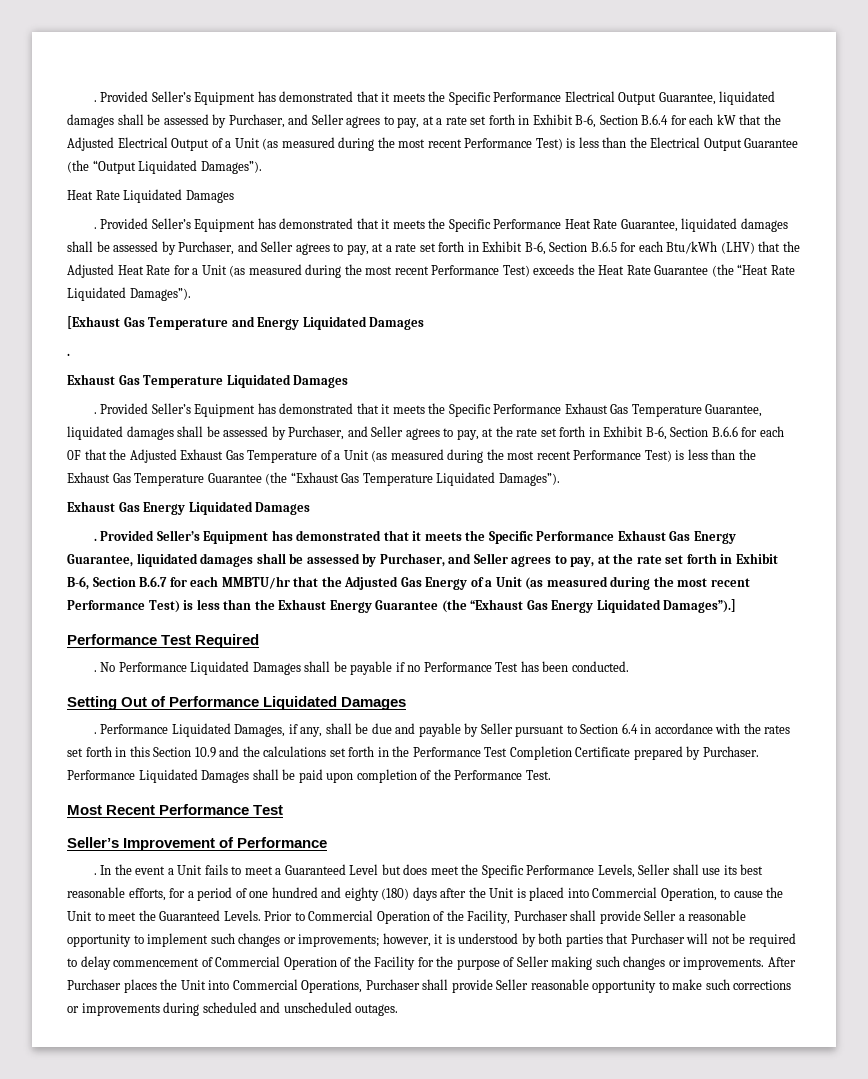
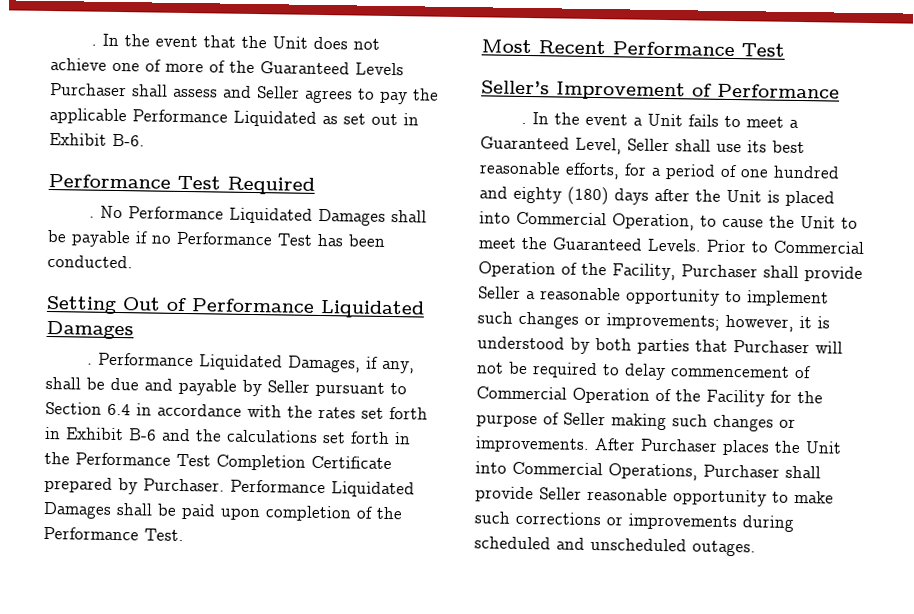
- . Provided Seller’s Equipment has demonstrated that it meets the Specific Performance Electrical Output Guarantee, liquidated damages shall be assessed by Purchaser, and Seller agrees to pay, at a rate set forth in Exhibit B-6, Section B.6.4 for each kW that the Adjusted Electrical Output of a Unit (as measured during the most recent Performance Test) is less than the Electrical Output Guarantee (the “Output Liquidated Damages”).
- Heat Rate Liquidated Damages
- . Provided Seller’s Equipment has demonstrated that it meets the Specific Performance Heat Rate Guarantee, liquidated damages shall be assessed by Purchaser, and Seller agrees to pay, at a rate set forth in Exhibit B-6, Section B.6.5 for each Btu/kWh (LHV) that the Adjusted Heat Rate for a Unit (as measured during the most recent Performance Test) exceeds the Heat Rate Guarantee (the “Heat Rate Liquidated Damages”).
- [Exhaust Gas Temperature and Energy Liquidated Damages
- .
- Exhaust Gas Temperature Liquidated Damages
- . Provided Seller’s Equipment has demonstrated that it meets the Specific Performance Exhaust Gas Temperature Guarantee, liquidated damages shall be assessed by Purchaser, and Seller agrees to pay, at the rate set forth in Exhibit B-6, Section B.6.6 for each 0F that the Adjusted Exhaust Gas Temperature of a Unit (as measured during the most recent Performance Test) is less than the Exhaust Gas Temperature Guarantee (the “Exhaust Gas Temperature Liquidated Damages”).
- Exhaust Gas Energy Liquidated Damages
- . Provided Seller’s Equipment has demonstrated that it meets the Specific Performance Exhaust Gas Energy Guarantee, liquidated damages shall be assessed by Purchaser, and Seller agrees to pay, at the rate set forth in Exhibit B-6, Section B.6.7 for each MMBTU/hr that the Adjusted Gas Energy of a Unit (as measured during the most recent Performance Test) is less than the Exhaust Energy Guarantee (the “Exhaust Gas Energy Liquidated Damages”).]
+ . In the event that the Unit does not achieve one of more of the Guaranteed Levels Purchaser shall assess and Seller agrees to pay the applicable Performance Liquidated as set out in Exhibit B-6.
- Performance Liquidated Damages, if any, shall be due and payable by Seller pursuant to Section 6.4 in accordance with the rates set forth in this Section 10.9 and the calculations set forth in the Performance Test Completion Certificate prepared by Purchaser.
+ Performance Liquidated Damages, if any, shall be due and payable by Seller pursuant to Section 6.4 in accordance with the rates set forth in Exhibit B-6 and the calculations set forth in the Performance Test Completion Certificate prepared by Purchaser.
- In the event a Unit fails to meet a Guaranteed Level but does meet the Specific Performance Levels, Seller shall use its best reasonable efforts, for a period of one hundred and eighty (180) days after the Unit is placed into Commercial Operation, to cause the Unit to meet the Guaranteed Levels.
+ In the event a Unit fails to meet a Guaranteed Level, Seller shall use its best reasonable efforts, for a period of one hundred and eighty (180) days after the Unit is placed into Commercial Operation, to cause the Unit to meet the Guaranteed Levels.

